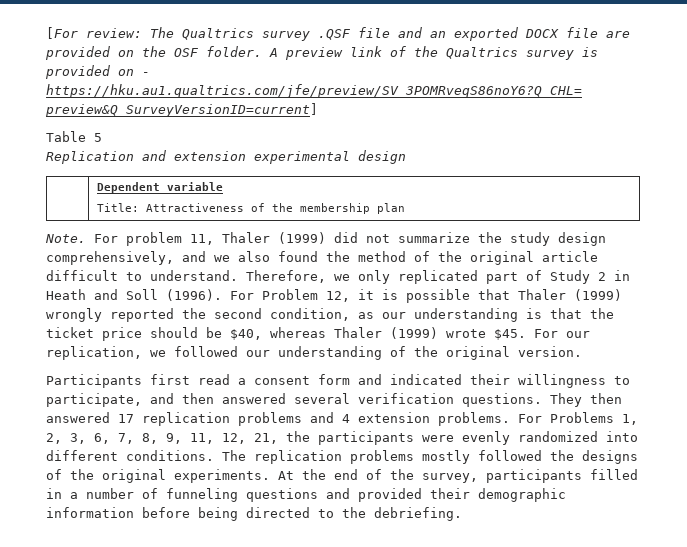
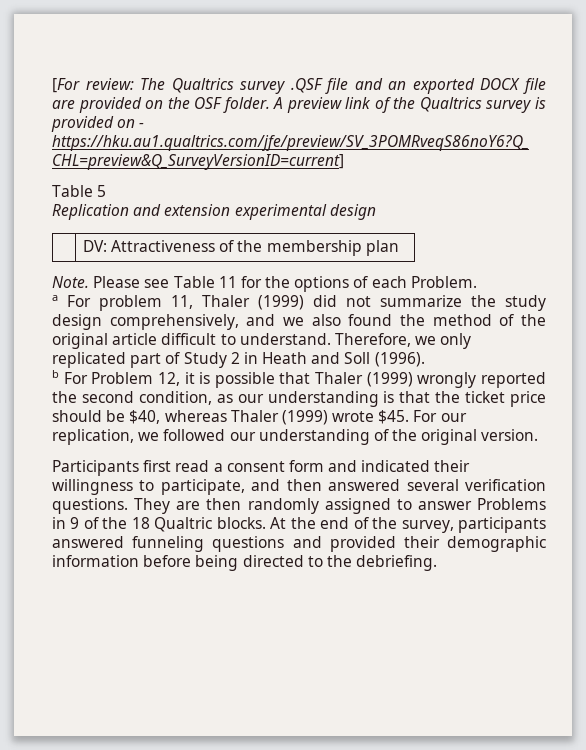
- | Dependent variable
- Title: Attractiveness of the membership plan
+ | DV: Attractiveness of the membership plan
- For problem 11, Thaler (1999) did not summarize the study design comprehensively, and we also found the method of the original article difficult to understand.
+ Please see Table 11 for the options of each Problem.
+ a For problem 11, Thaler (1999) did not summarize the study design comprehensively, and we also found the method of the original article difficult to understand.
- Therefore, we only replicated part of Study 2 in Heath and Soll (1996). For Problem 12, it is possible that Thaler (1999) wrongly reported the second condition, as our understanding is that the ticket price should be $40, whereas Thaler (1999) wrote $45.
+ Therefore, we only replicated part of Study 2 in Heath and Soll (1996).
+ b For Problem 12, it is possible that Thaler (1999) wrongly reported the second condition, as our understanding is that the ticket price should be $40, whereas Thaler (1999) wrote $45.
- They then answered 17 replication problems and 4 extension problems. For Problems 1, 2, 3, 6, 7, 8, 9, 11, 12, 21, the participants were evenly randomized into different conditions. The replication problems mostly followed the designs of the original experiments.
+ They are then randomly assigned to answer Problems in 9 of the 18 Qualtric blocks.
- At the end of the survey, participants filled in a number of funneling questions and provided their demographic information before being directed to the debriefing.
+ At the end of the survey, participants answered funneling questions and provided their demographic information before being directed to the debriefing.

